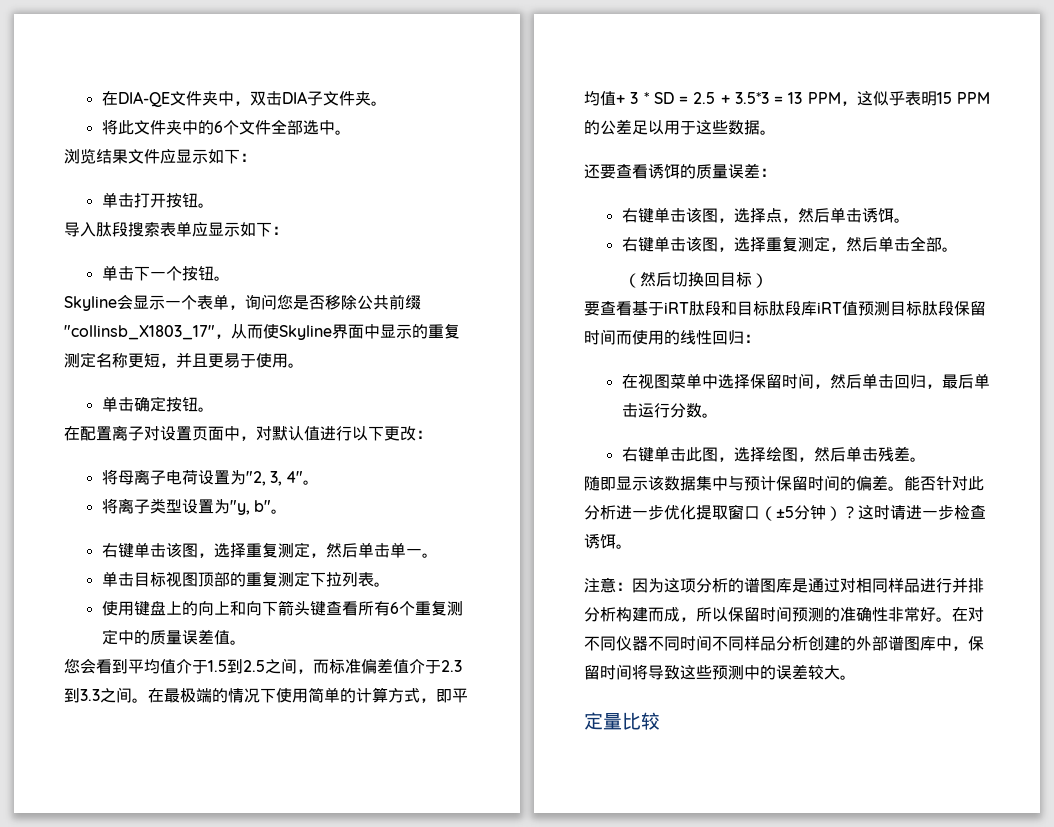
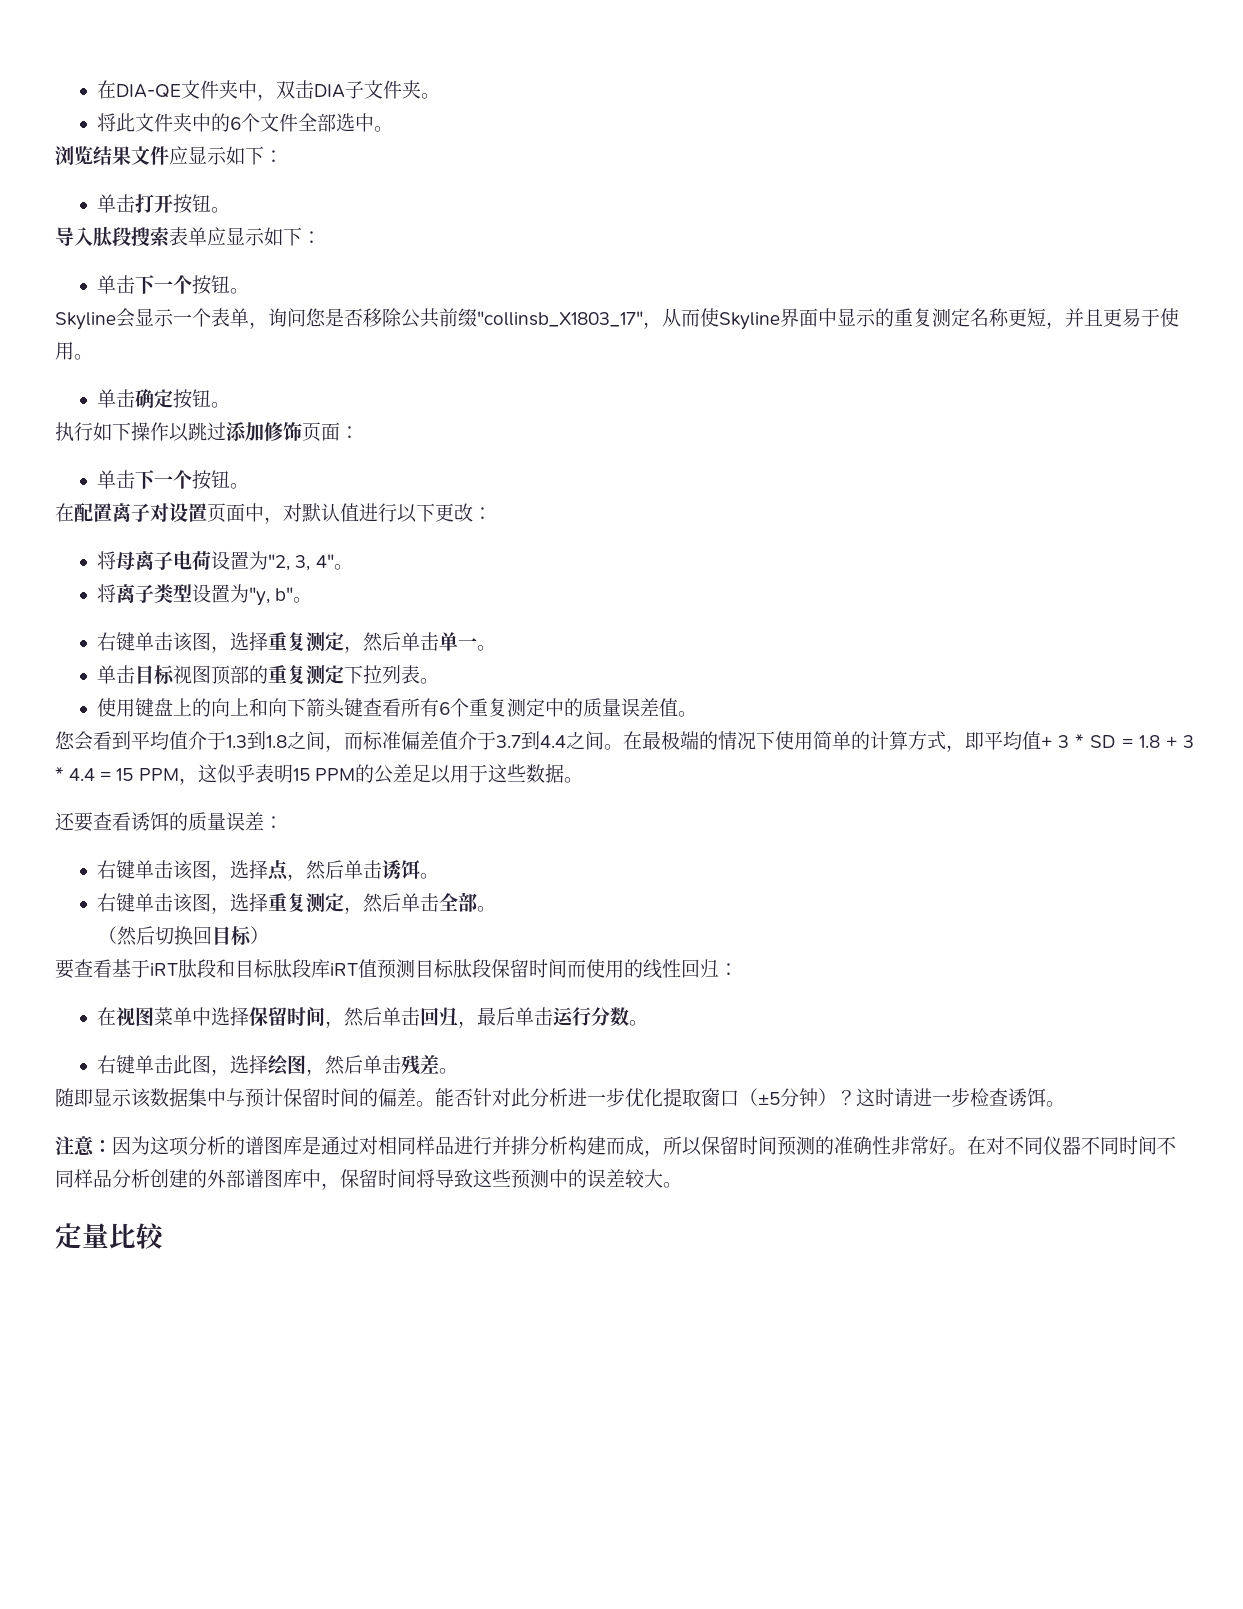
+ 执行如下操作以跳过添加修饰页面：
+ 单击下一个按钮。
- 您会看到平均值介于1.5到2.5之间，而标准偏差值介于2.3到3.3之间。
+ 您会看到平均值介于1.3到1.8之间，而标准偏差值介于3.7到4.4之间。
- 在最极端的情况下使用简单的计算方式，即平均值+ 3 * SD = 2.5 + 3.5*3 = 13 PPM，这似乎表明15 PPM的公差足以用于这些数据。
+ 在最极端的情况下使用简单的计算方式，即平均值+ 3 * SD = 1.8 + 3 * 4.4 = 15 PPM，这似乎表明15 PPM的公差足以用于这些数据。

